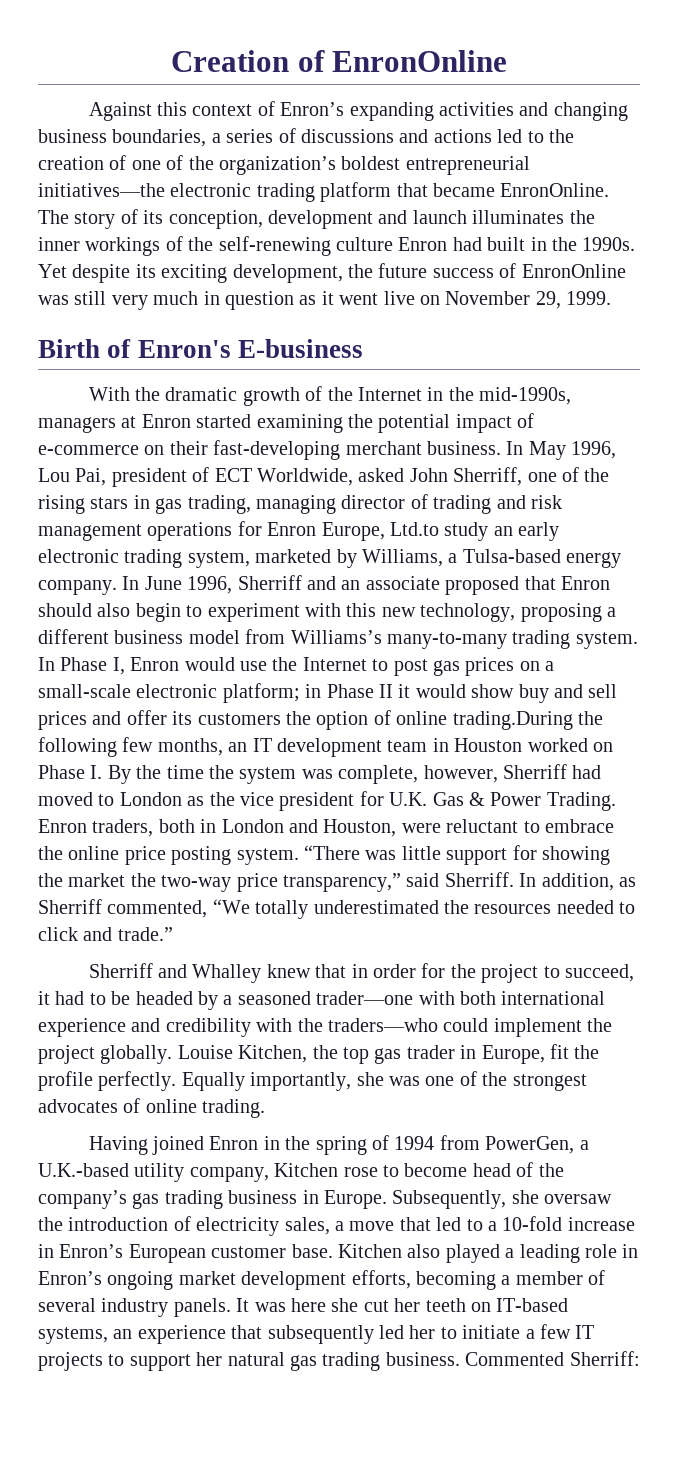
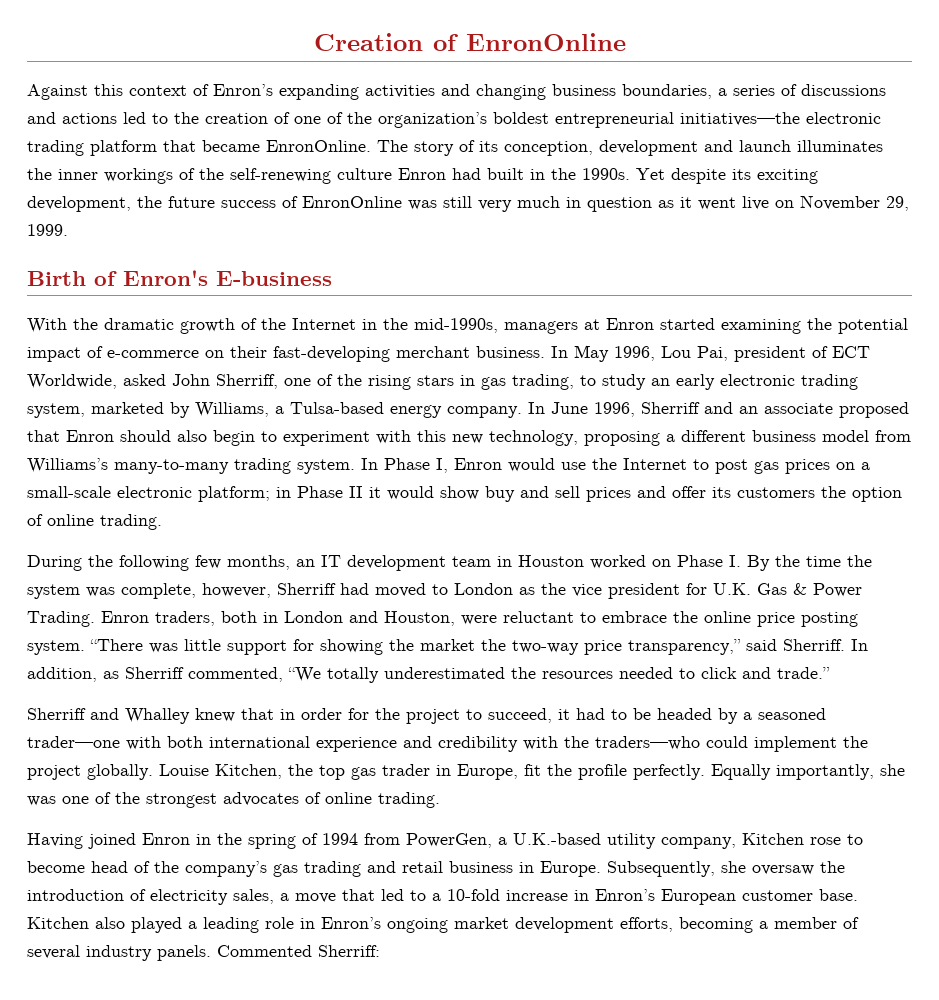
- In May 1996, Lou Pai, president of ECT Worldwide, asked John Sherriff, one of the rising stars in gas trading, managing director of trading and risk management operations for Enron Europe, Ltd.to study an early electronic trading system, marketed by Williams, a Tulsa-based energy company.
+ In May 1996, Lou Pai, president of ECT Worldwide, asked John Sherriff, one of the rising stars in gas trading, to study an early electronic trading system, marketed by Williams, a Tulsa-based energy company.
- in Phase II it would show buy and sell prices and offer its customers the option of online trading.During the following few months, an IT development team in Houston worked on Phase I. By the time the system was complete, however, Sherriff had moved to London as the vice president for U.K. Gas & Power Trading.
+ in Phase II it would show buy and sell prices and offer its customers the option of online trading.
+ During the following few months, an IT development team in Houston worked on Phase I. By the time the system was complete, however, Sherriff had moved to London as the vice president for U.K. Gas & Power Trading.
- Having joined Enron in the spring of 1994 from PowerGen, a U.K.-based utility company, Kitchen rose to become head of the company’s gas trading business in Europe.
+ Having joined Enron in the spring of 1994 from PowerGen, a U.K.-based utility company, Kitchen rose to become head of the company’s gas trading and retail business in Europe.
- It was here she cut her teeth on IT-based systems, an experience that subsequently led her to initiate a few IT projects to support her natural gas trading business.

